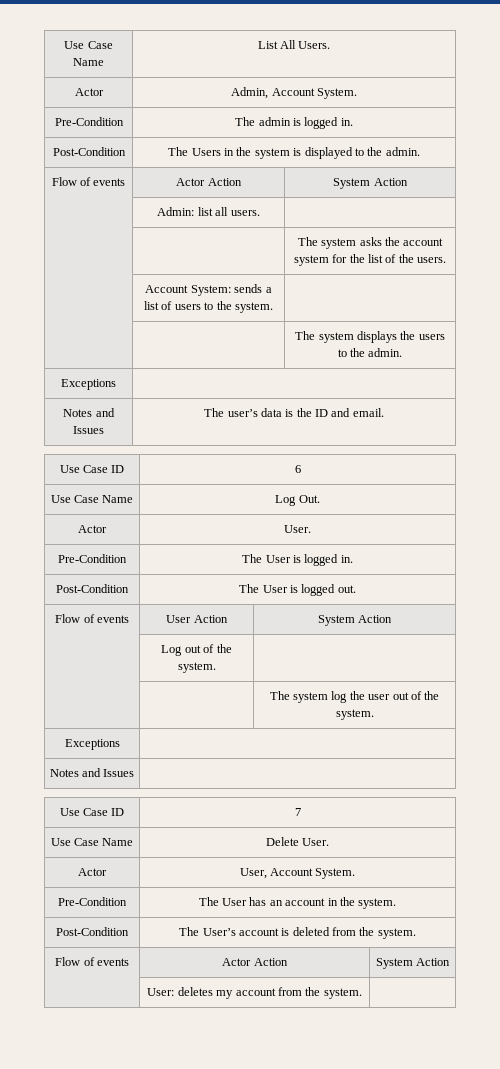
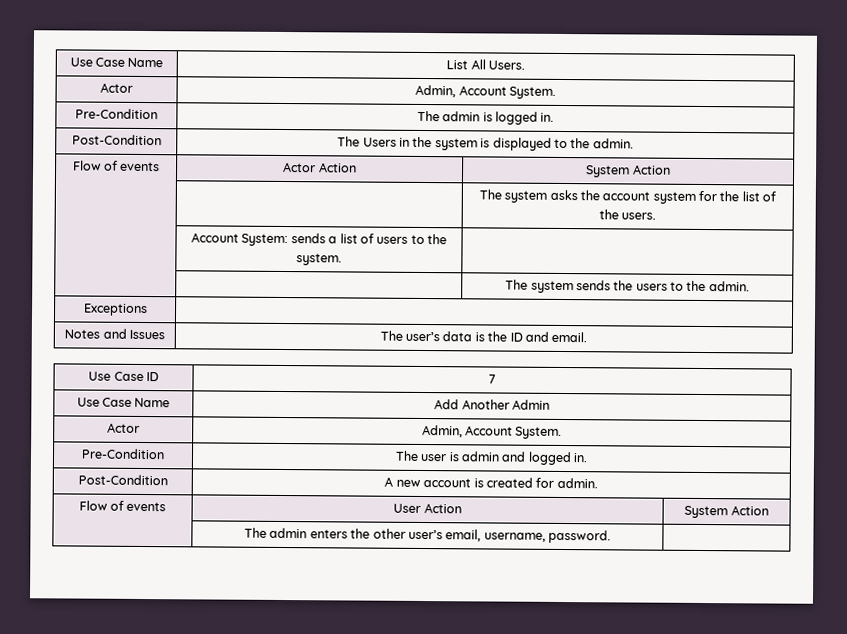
- | Admin: list all users. |
- | | The system displays the users to the admin.
+ | | The system sends the users to the admin.
- Use Case ID | 6
- Use Case Name | Log Out.
- Actor | User.
- Pre-Condition | The User is logged in.
- Post-Condition | The User is logged out.
+ Use Case ID | 7
+ Use Case Name | Add Another Admin
+ Actor | Admin, Account System.
+ Pre-Condition | The user is admin and logged in.
+ Post-Condition | A new account is created for admin.
- | Log out of the system. |
- | | The system log the user out of the system.
- Exceptions |
- Notes and Issues |
- Use Case ID | 7
- Use Case Name | Delete User.
- Actor | User, Account System.
- Pre-Condition | The User has an account in the system.
- Post-Condition | The User’s account is deleted from the system.
- Flow of events | Actor Action | System Action
- | User: deletes my account from the system. |
+ | The admin enters the other user’s email, username, password. |

